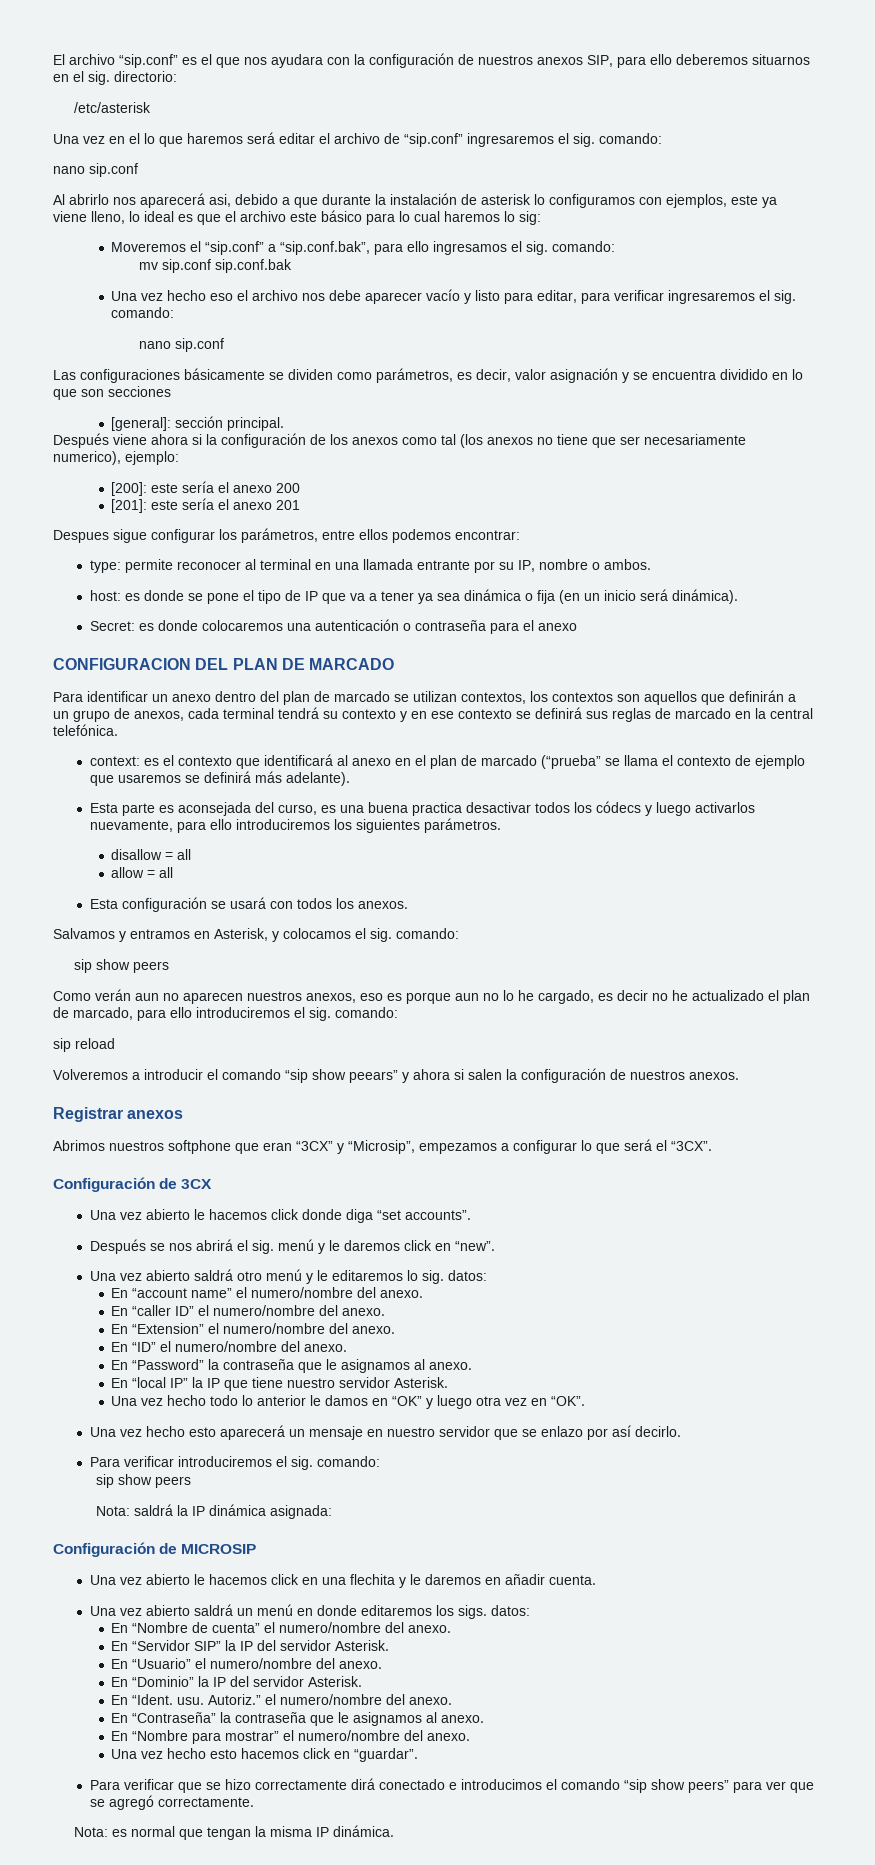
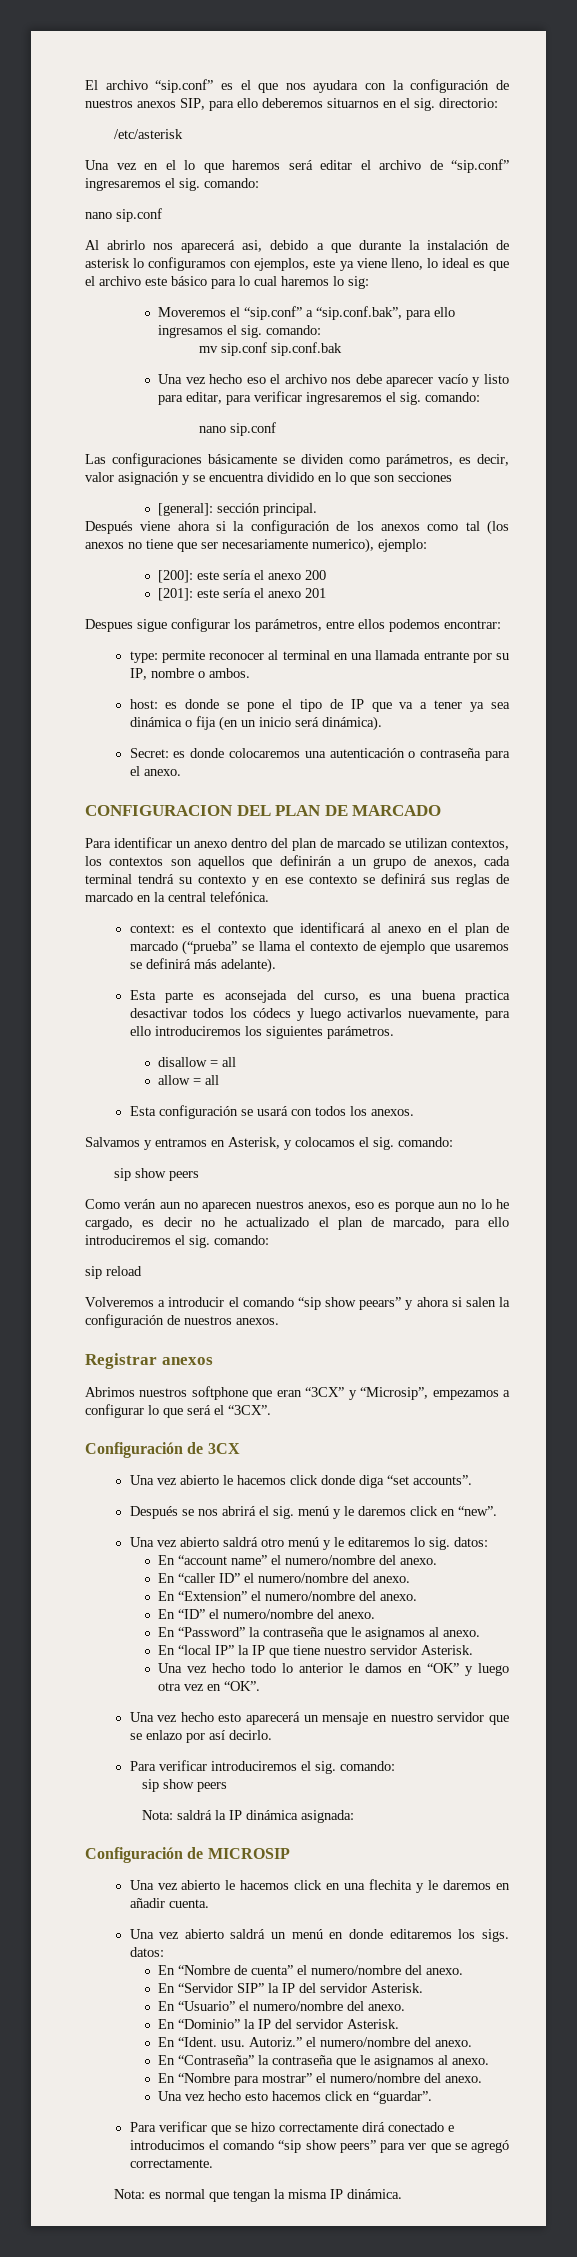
- Secret: es donde colocaremos una autenticación o contraseña para el anexo
+ Secret: es donde colocaremos una autenticación o contraseña para el anexo.

